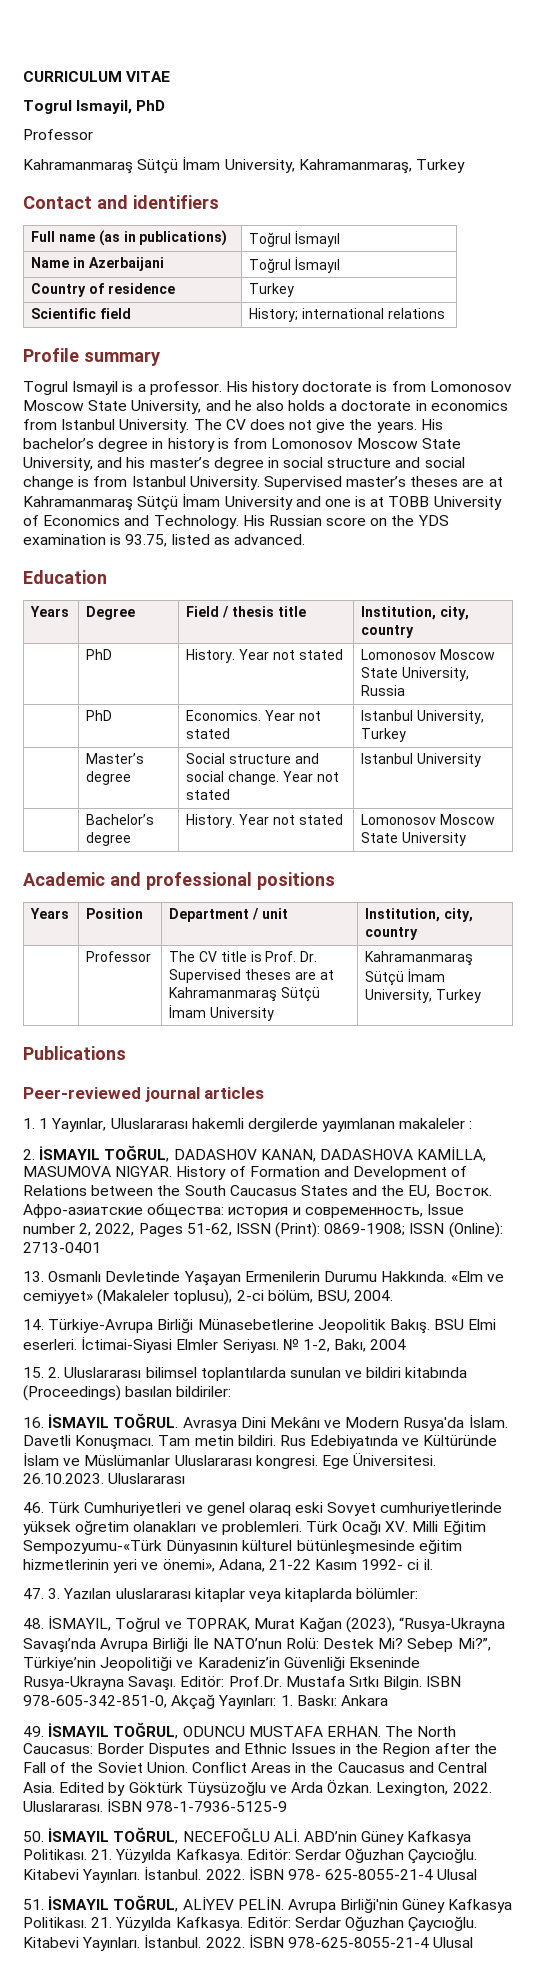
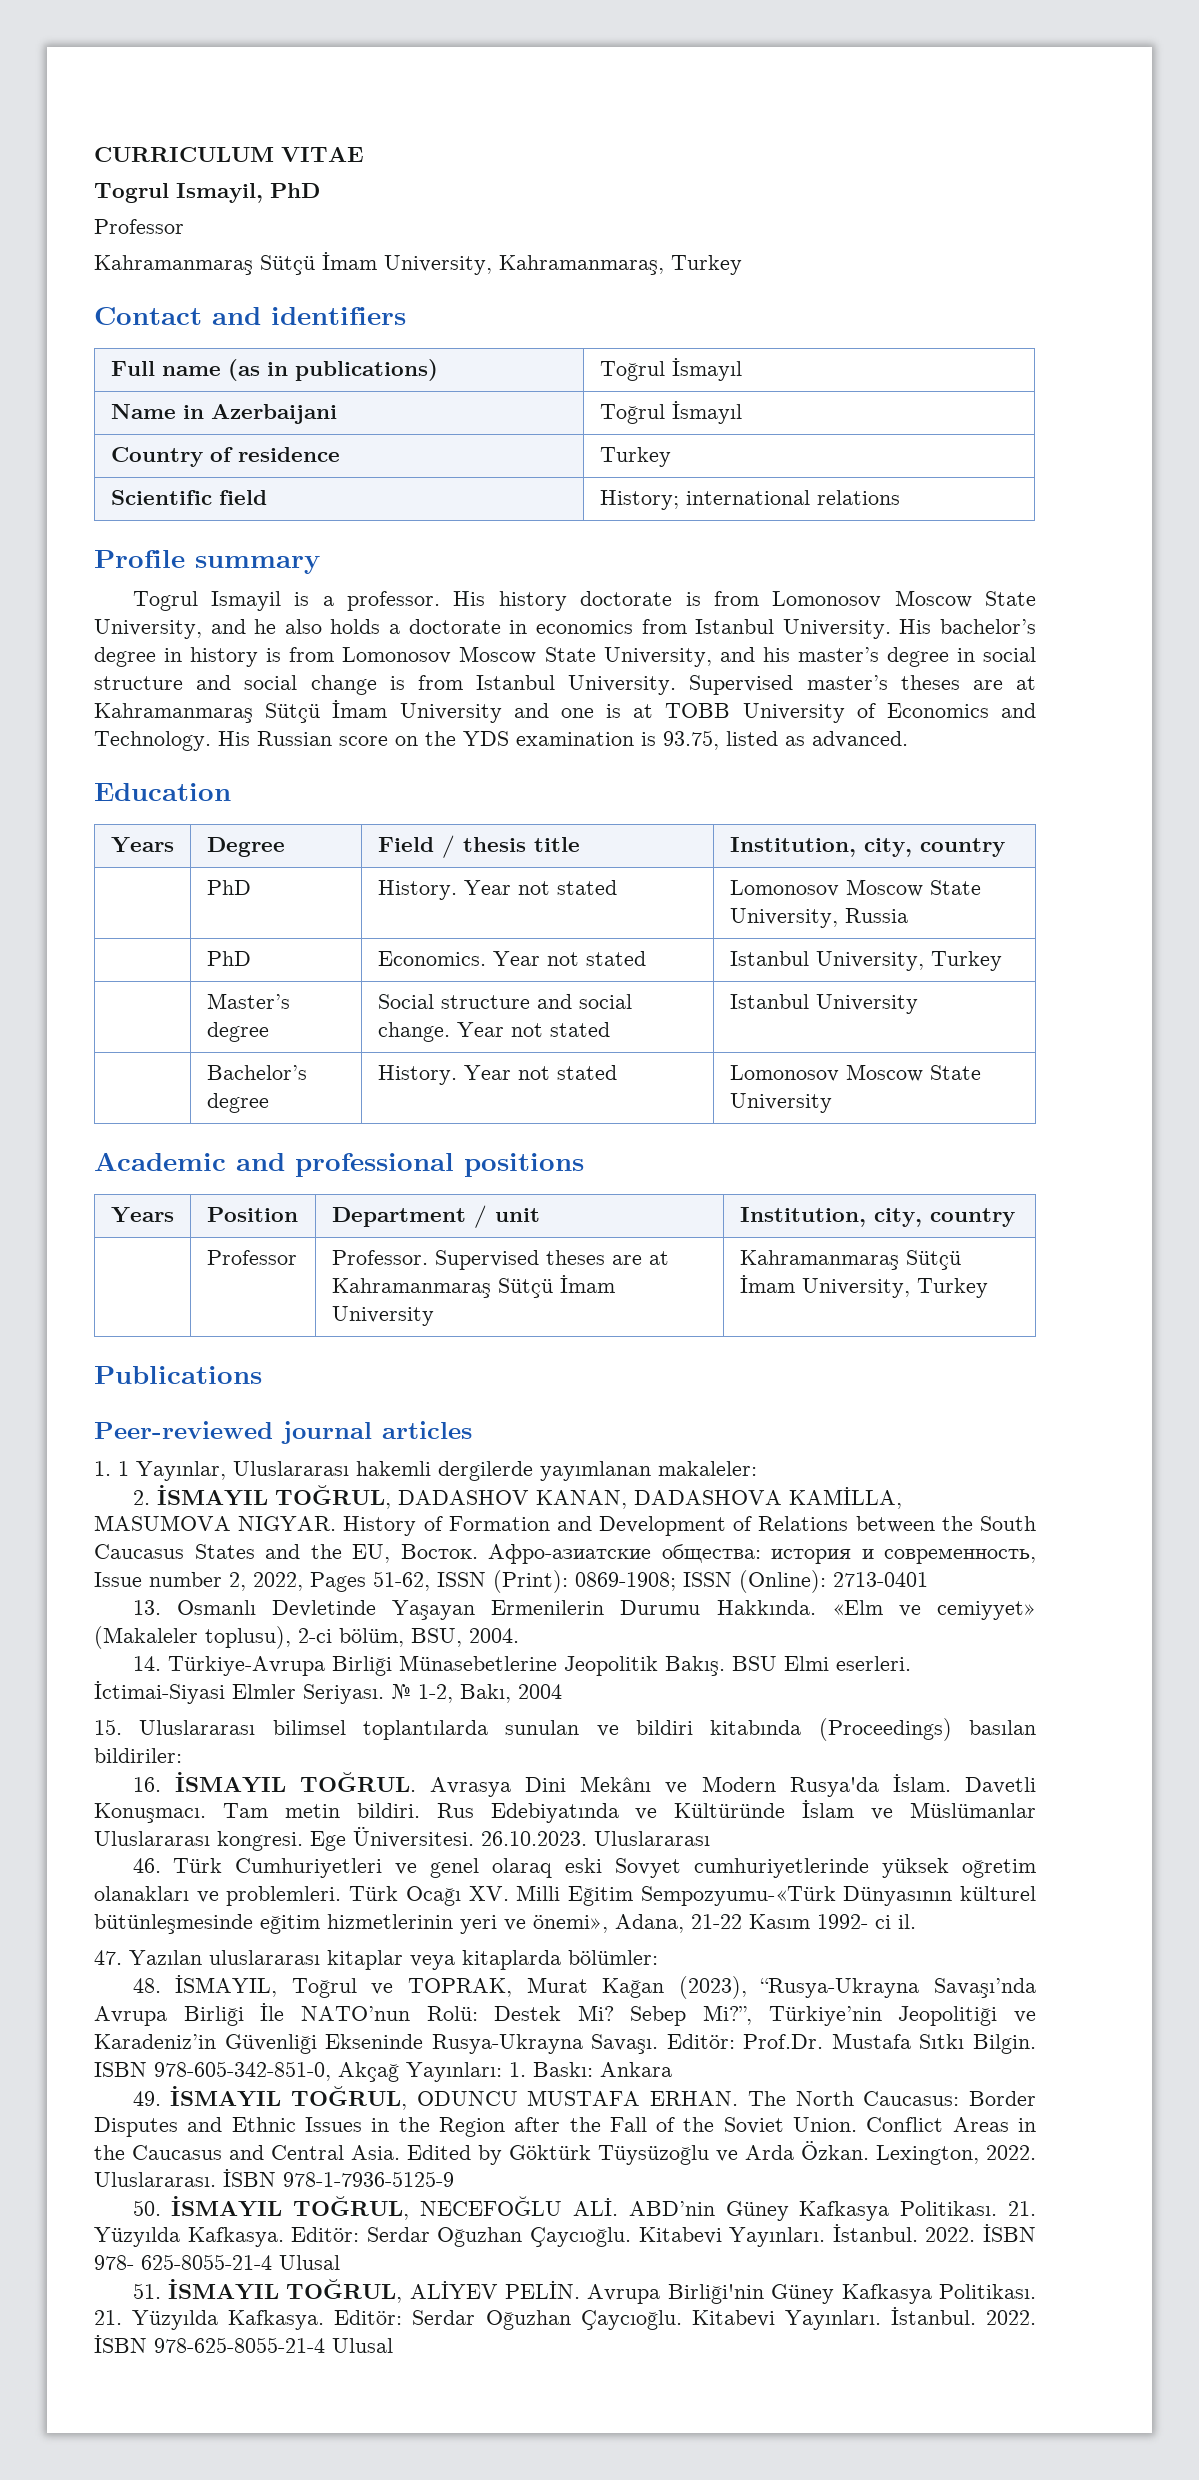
- The CV does not give the years.
- | Professor | The CV title is Prof. Dr. Supervised theses are at Kahramanmaraş Sütçü İmam University | Kahramanmaraş Sütçü İmam University, Turkey
+ | Professor | Professor. Supervised theses are at Kahramanmaraş Sütçü İmam University | Kahramanmaraş Sütçü İmam University, Turkey
- 1. 1 Yayınlar, Uluslararası hakemli dergilerde yayımlanan makaleler :
+ 1. 1 Yayınlar, Uluslararası hakemli dergilerde yayımlanan makaleler:
- 15. 2. Uluslararası bilimsel toplantılarda sunulan ve bildiri kitabında (Proceedings) basılan bildiriler:
+ 15. Uluslararası bilimsel toplantılarda sunulan ve bildiri kitabında (Proceedings) basılan bildiriler:
- 47. 3. Yazılan uluslararası kitaplar veya kitaplarda bölümler:
+ 47. Yazılan uluslararası kitaplar veya kitaplarda bölümler:

